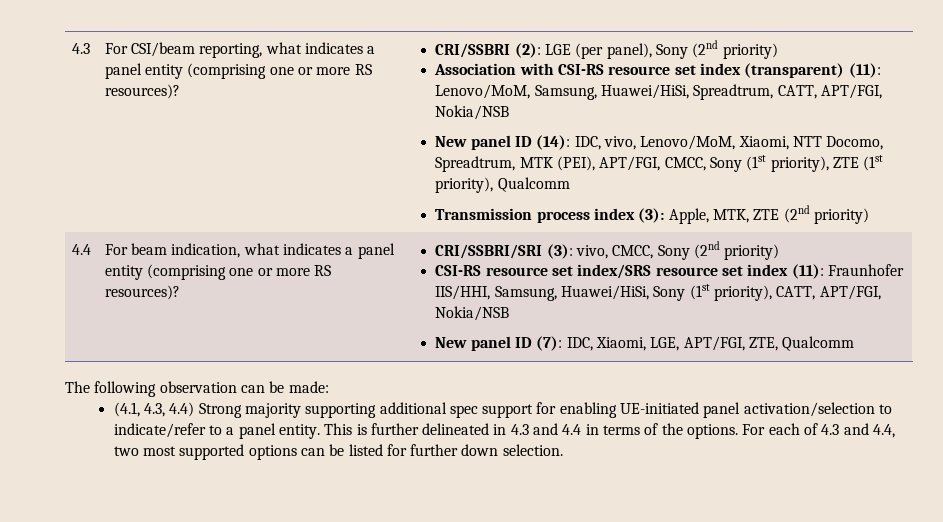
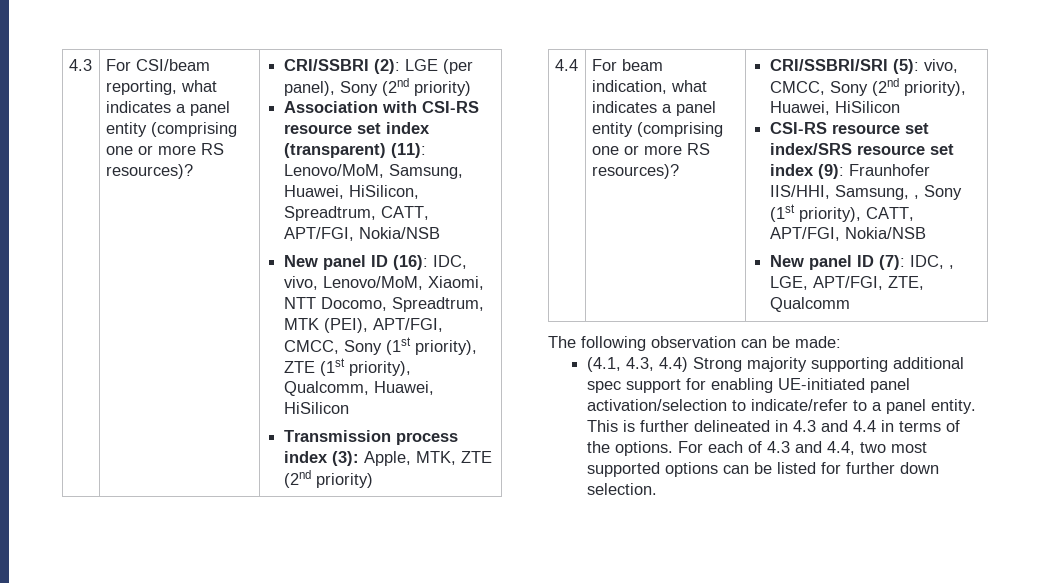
- Association with CSI-RS resource set index (transparent) (11): Lenovo/MoM, Samsung, Huawei/HiSi, Spreadtrum, CATT, APT/FGI, Nokia/NSB
+ Association with CSI-RS resource set index (transparent) (11): Lenovo/MoM, Samsung, Huawei, HiSilicon, Spreadtrum, CATT, APT/FGI, Nokia/NSB
- New panel ID (14): IDC, vivo, Lenovo/MoM, Xiaomi, NTT Docomo, Spreadtrum, MTK (PEI), APT/FGI, CMCC, Sony (1st priority), ZTE (1st priority), Qualcomm
+ New panel ID (16): IDC, vivo, Lenovo/MoM, Xiaomi, NTT Docomo, Spreadtrum, MTK (PEI), APT/FGI, CMCC, Sony (1st priority), ZTE (1st priority), Qualcomm, Huawei, HiSilicon
- CRI/SSBRI/SRI (3): vivo, CMCC, Sony (2nd priority)
+ CRI/SSBRI/SRI (5): vivo, CMCC, Sony (2nd priority), Huawei, HiSilicon
- CSI-RS resource set index/SRS resource set index (11): Fraunhofer IIS/HHI, Samsung, Huawei/HiSi, Sony (1st priority), CATT, APT/FGI, Nokia/NSB
+ CSI-RS resource set index/SRS resource set index (9): Fraunhofer IIS/HHI, Samsung, , Sony (1st priority), CATT, APT/FGI, Nokia/NSB
- New panel ID (7): IDC, Xiaomi, LGE, APT/FGI, ZTE, Qualcomm
+ New panel ID (7): IDC, , LGE, APT/FGI, ZTE, Qualcomm

